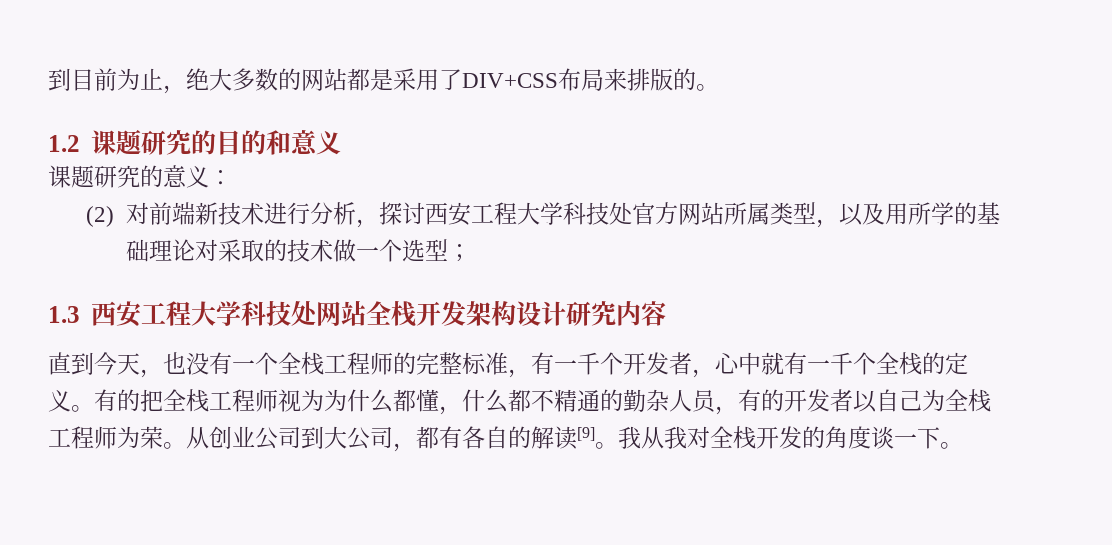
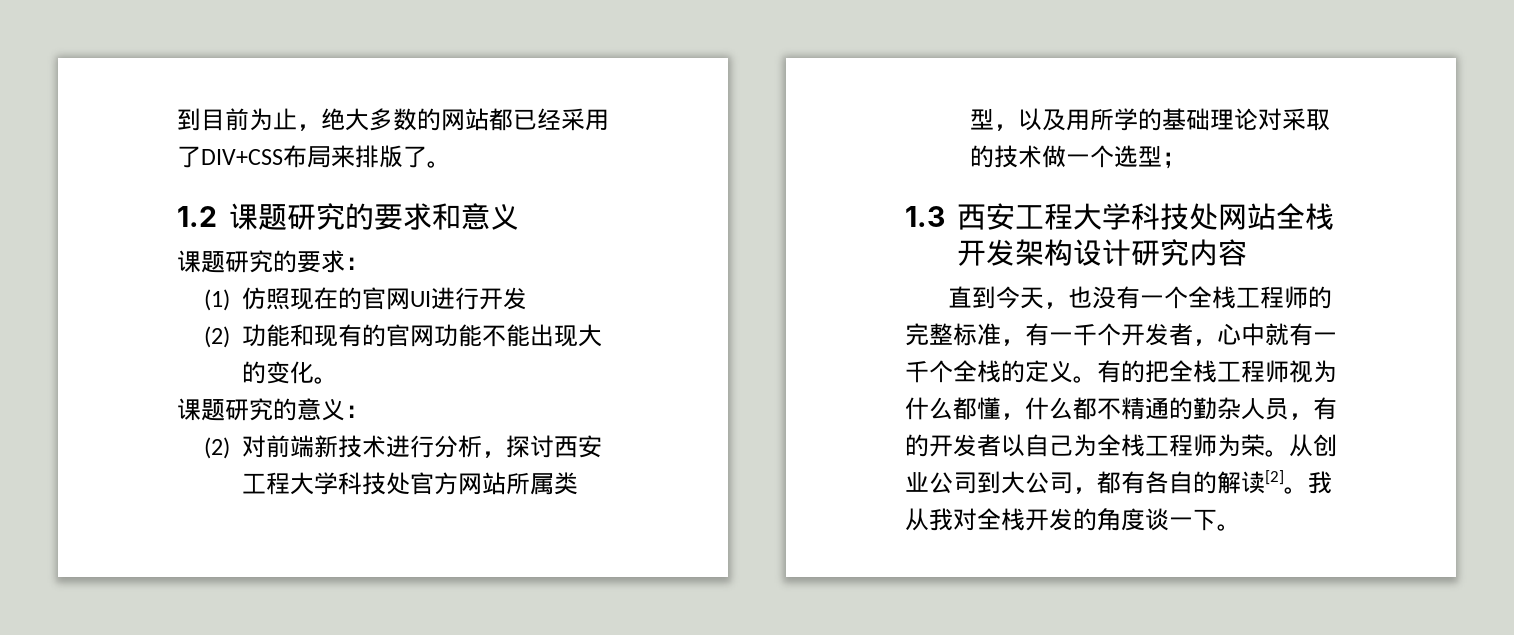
- 到目前为止，绝大多数的网站都是采用了DIV+CSS布局来排版的。
+ 到目前为止，绝大多数的网站都已经采用了DIV+CSS布局来排版了。
- 1.2课题研究的目的和意义
+ 1.2课题研究的要求和意义
+ 课题研究的要求：
+ (1)仿照现在的官网UI进行开发
+ (2)功能和现有的官网功能不能出现大的变化。
- 有的把全栈工程师视为为什么都懂，什么都不精通的勤杂人员，有的开发者以自己为全栈工程师为荣。
+ 有的把全栈工程师视为什么都懂，什么都不精通的勤杂人员，有的开发者以自己为全栈工程师为荣。
- 从创业公司到大公司，都有各自的解读[9]。
+ 从创业公司到大公司，都有各自的解读[2]。

